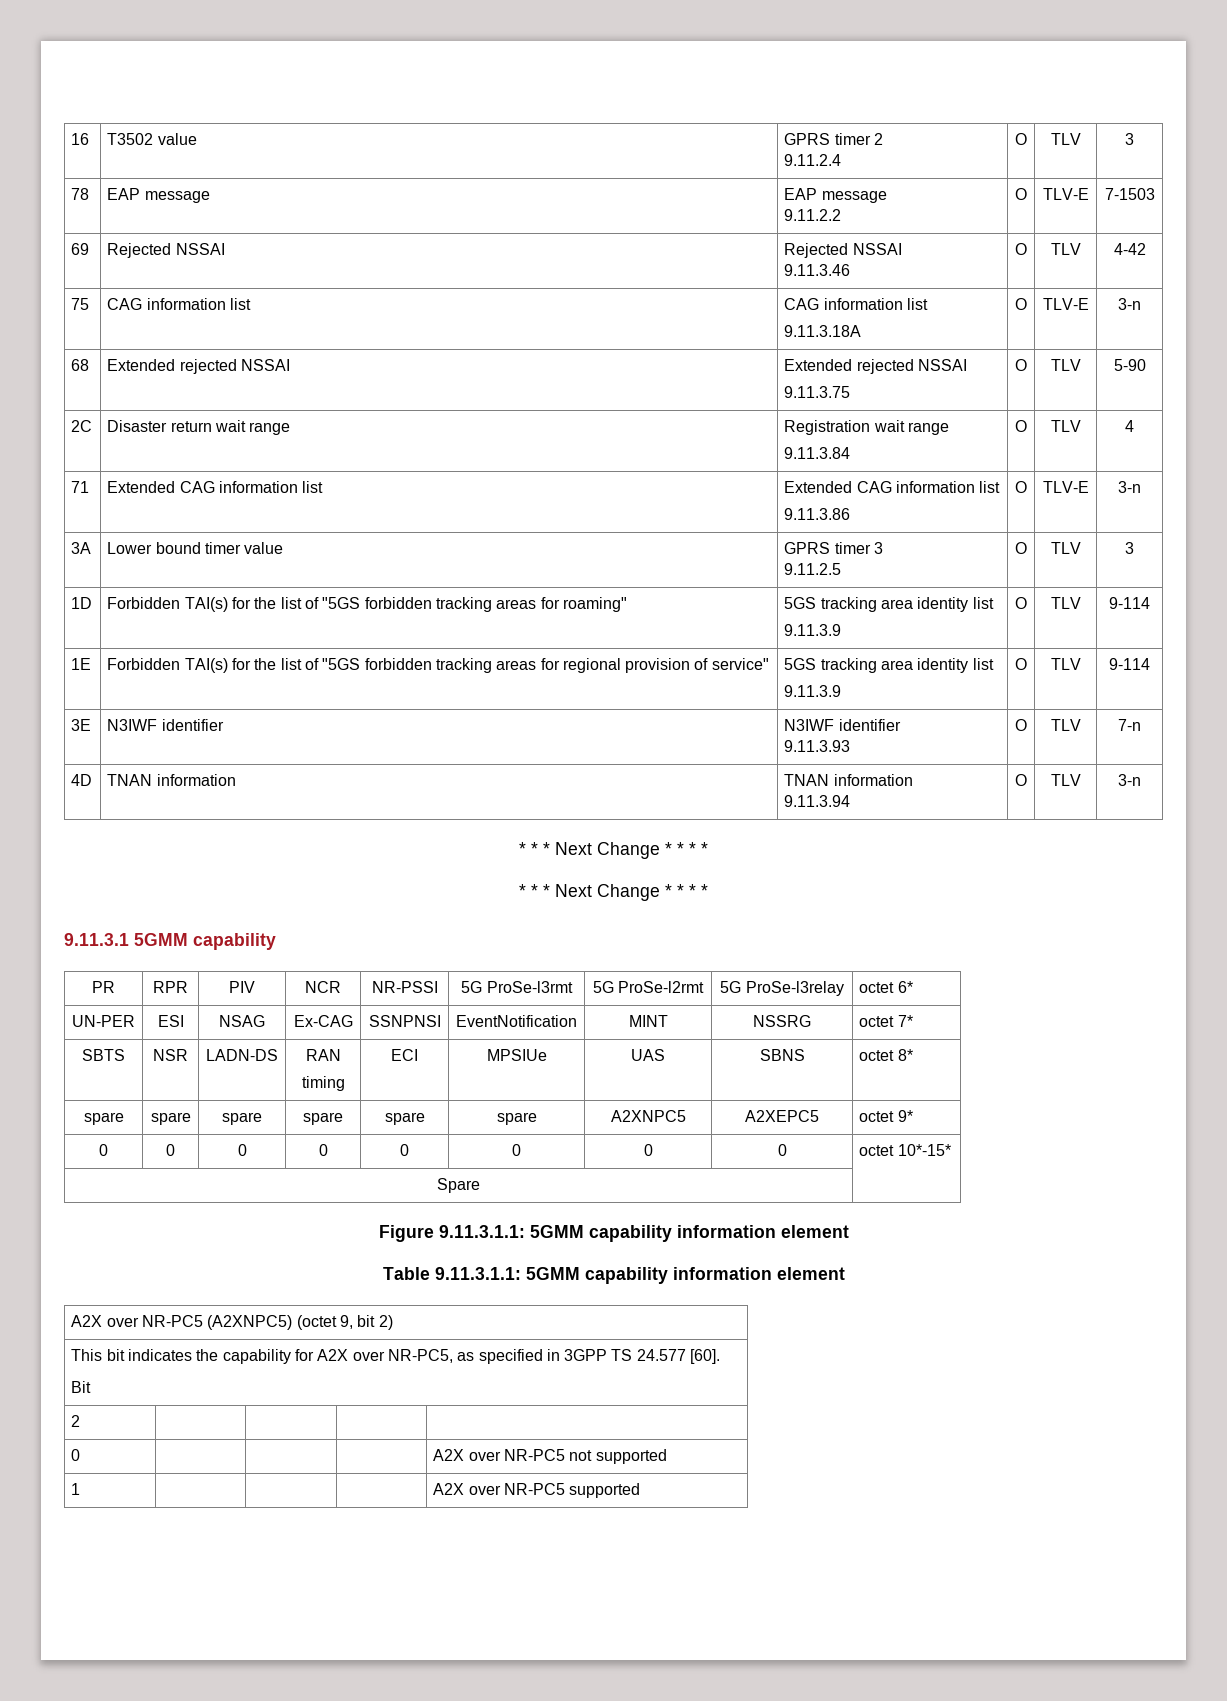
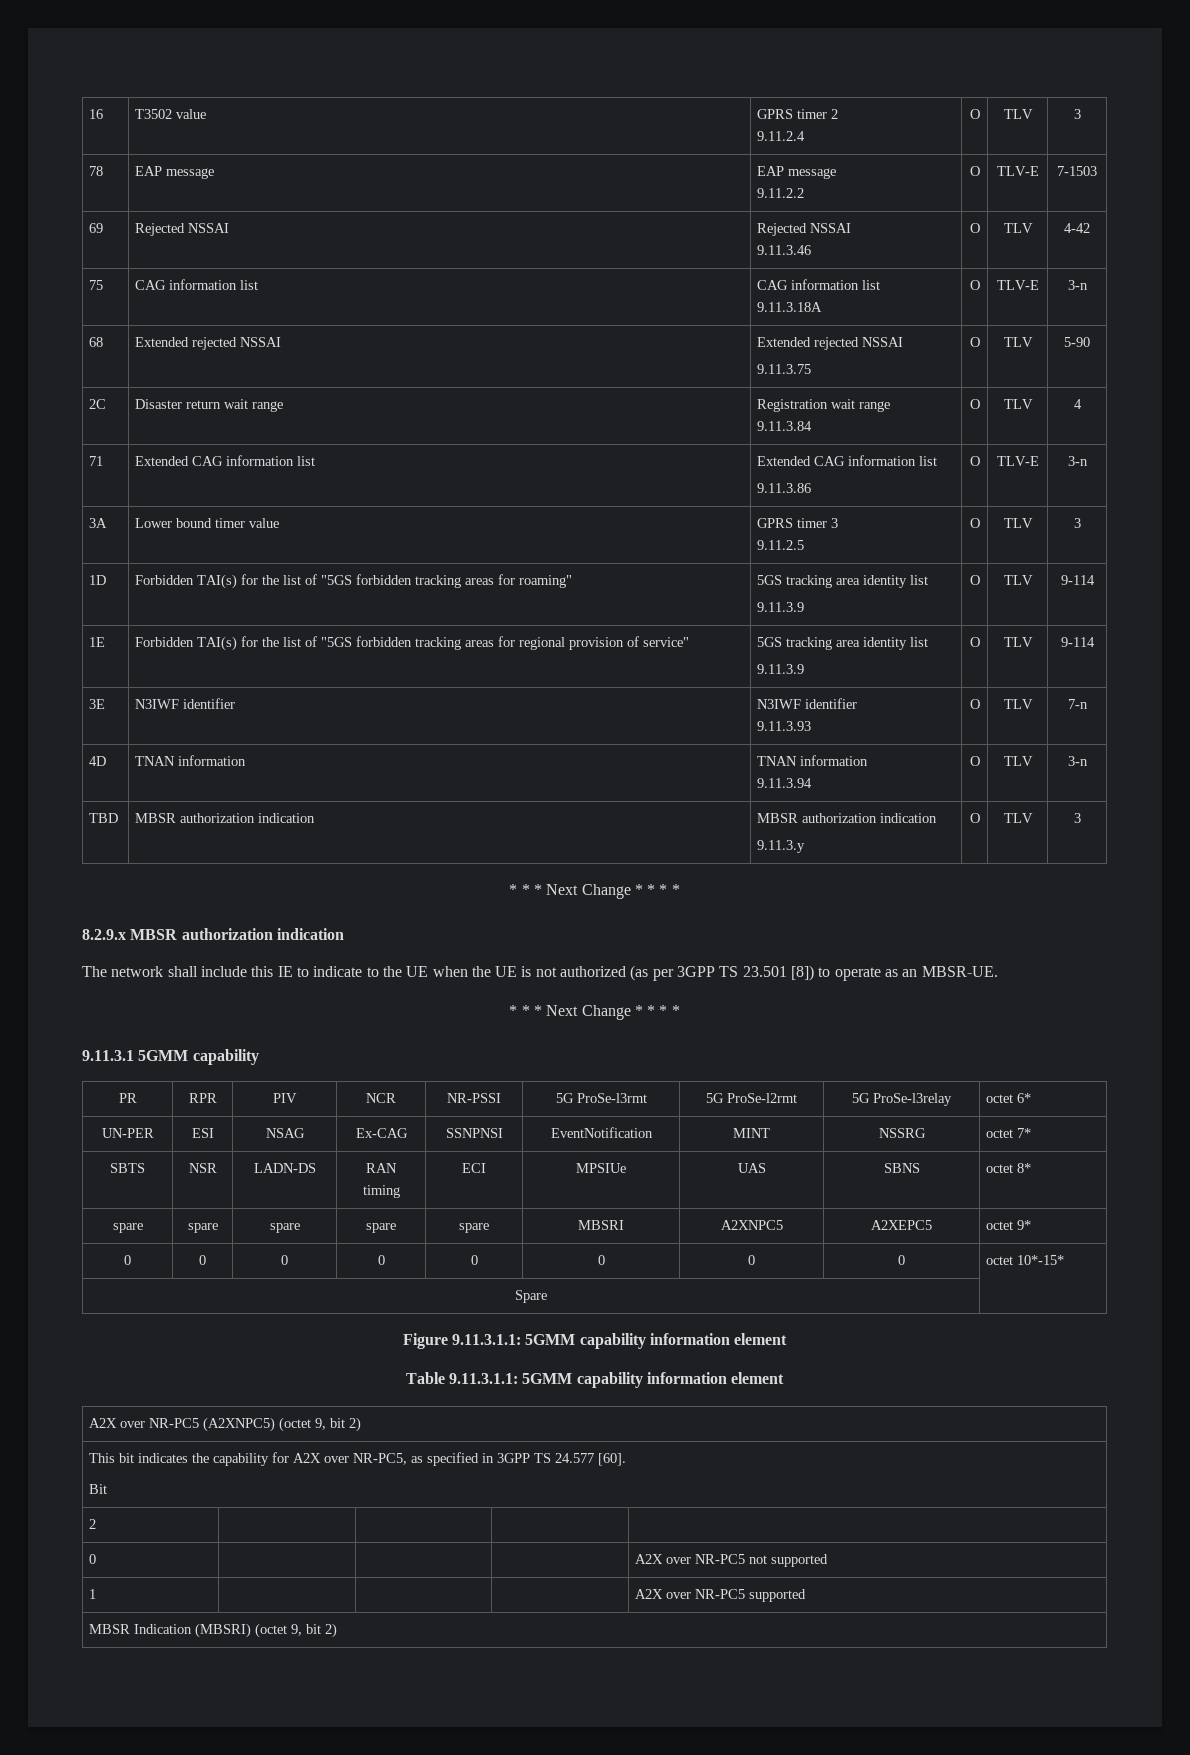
  4D | TNAN information | TNAN information
  9.11.3.94 | O | TLV | 3-n
+ TBD | MBSR authorization indication | MBSR authorization indication
+ 9.11.3.y | O | TLV | 3
  * * * Next Change * * * *
+ 8.2.9.x MBSR authorization indication
+ The network shall include this IE to indicate to the UE when the UE is not authorized (as per 3GPP TS 23.501 [8]) to operate as an MBSR-UE.
- spare | spare | spare | spare | spare | spare | A2XNPC5 | A2XEPC5 | octet 9*
+ spare | spare | spare | spare | spare | MBSRI | A2XNPC5 | A2XEPC5 | octet 9*
+ MBSR Indication (MBSRI) (octet 9, bit 2)

